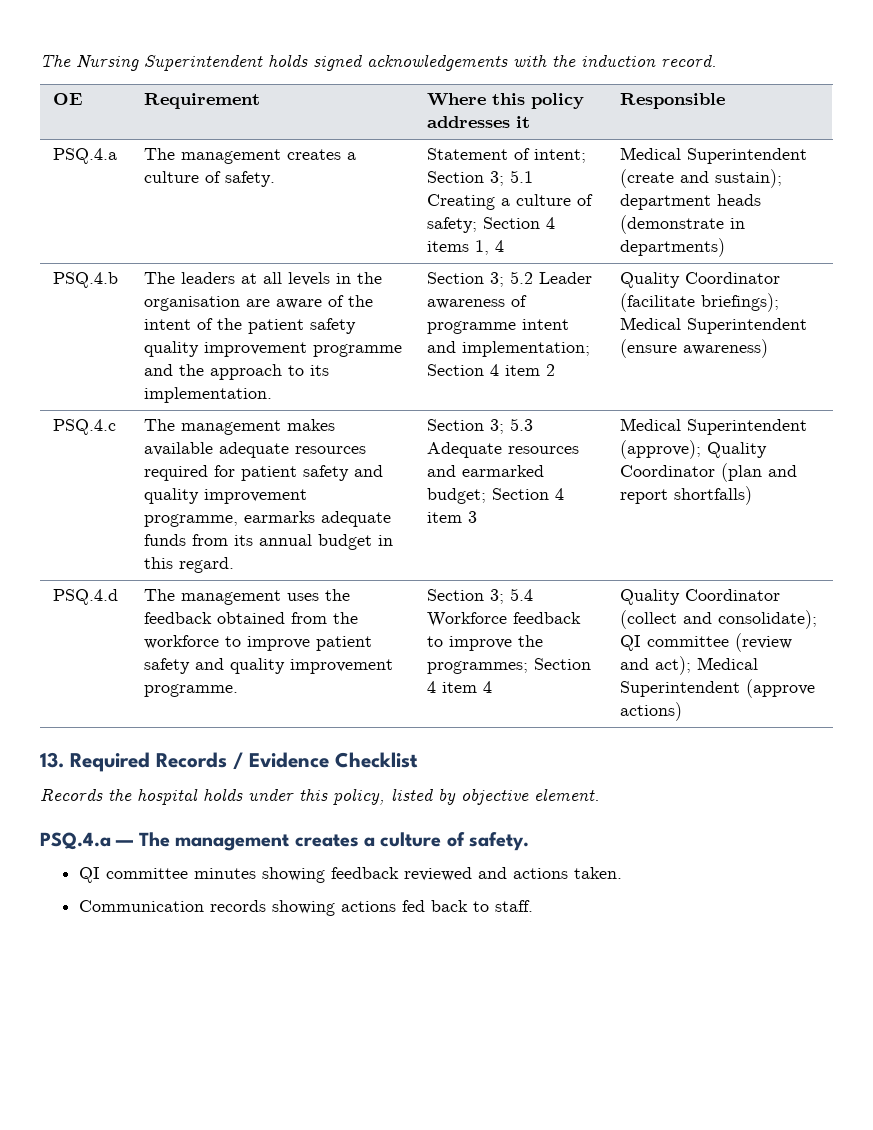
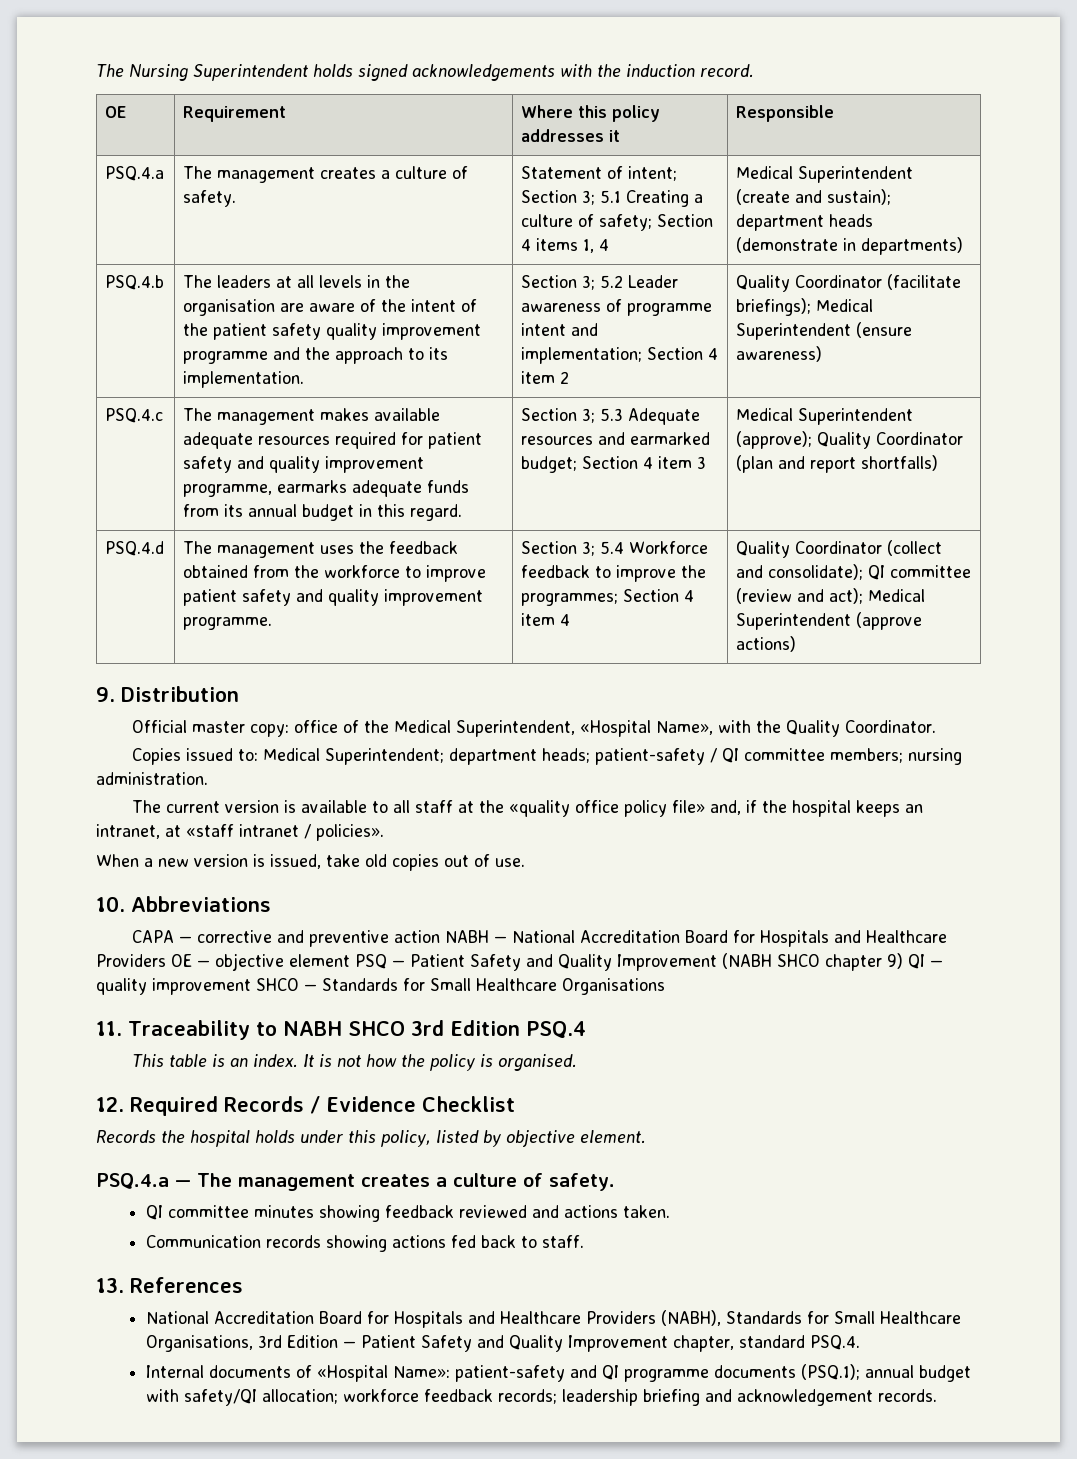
- 13. Required Records / Evidence Checklist
+ 9. Distribution
+ Official master copy: office of the Medical Superintendent, «Hospital Name», with the Quality Coordinator.
+ Copies issued to: Medical Superintendent; department heads; patient-safety / QI committee members; nursing administration.
+ The current version is available to all staff at the «quality office policy file» and, if the hospital keeps an intranet, at «staff intranet / policies».
+ When a new version is issued, take old copies out of use.
+ 10. Abbreviations
+ CAPA — corrective and preventive action NABH — National Accreditation Board for Hospitals and Healthcare Providers OE — objective element PSQ — Patient Safety and Quality Improvement (NABH SHCO chapter 9) QI — quality improvement SHCO — Standards for Small Healthcare Organisations
+ 11. Traceability to NABH SHCO 3rd Edition PSQ.4
+ This table is an index. It is not how the policy is organised.
+ 12. Required Records / Evidence Checklist
+ 13. References
+ National Accreditation Board for Hospitals and Healthcare Providers (NABH), Standards for Small Healthcare Organisations, 3rd Edition — Patient Safety and Quality Improvement chapter, standard PSQ.4.
+ Internal documents of «Hospital Name»: patient-safety and QI programme documents (PSQ.1); annual budget with safety/QI allocation; workforce feedback records; leadership briefing and acknowledgement records.

